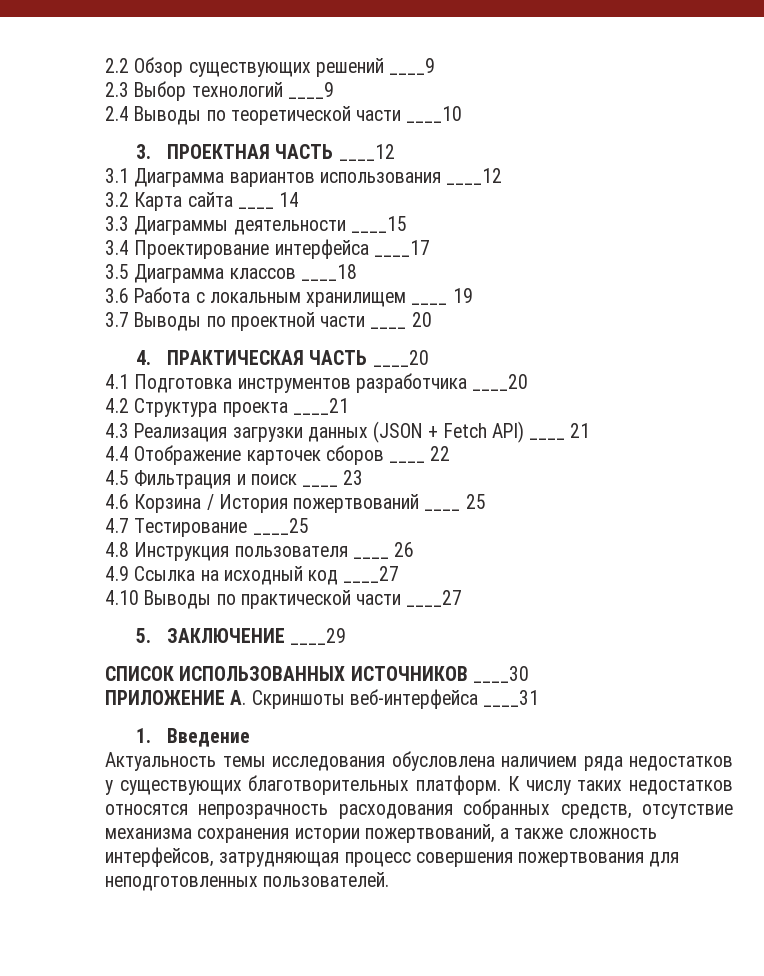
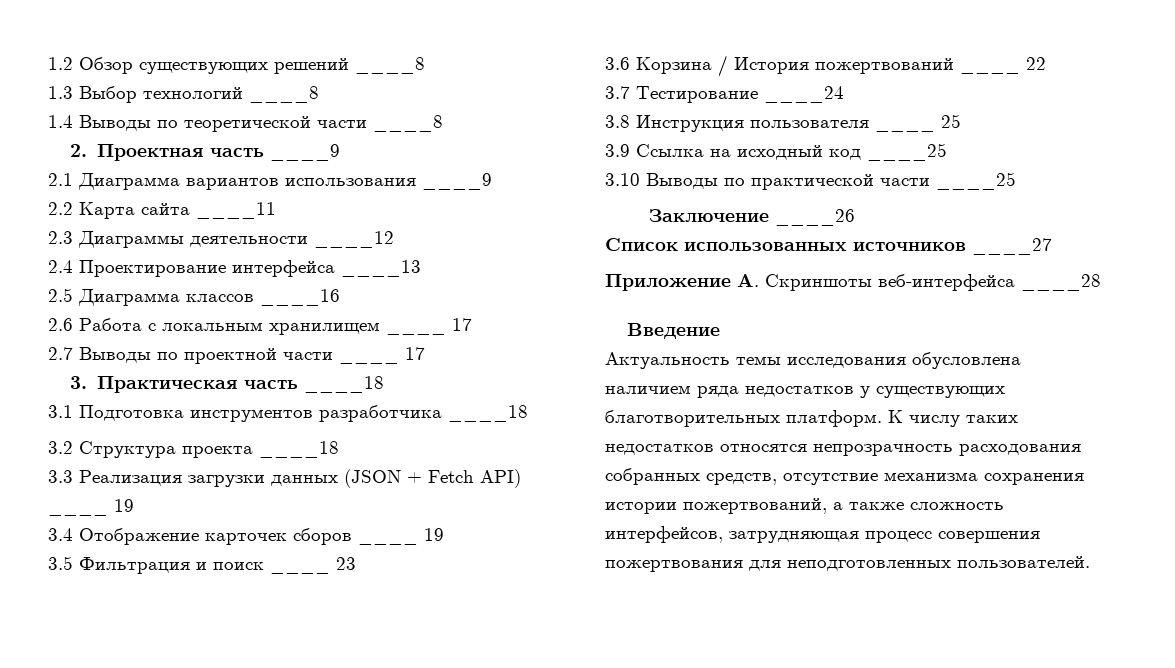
- 2.2 Обзор существующих решений ____9
- 2.3 Выбор технологий ____9
- 2.4 Выводы по теоретической части ____10
- 3. ПРОЕКТНАЯ ЧАСТЬ ____12
- 3.1 Диаграмма вариантов использования ____12
- 3.2 Карта сайта ____ 14
- 3.3 Диаграммы деятельности ____15
- 3.4 Проектирование интерфейса ____17
- 3.5 Диаграмма классов ____18
- 3.6 Работа с локальным хранилищем ____ 19
- 3.7 Выводы по проектной части ____ 20
- 4. ПРАКТИЧЕСКАЯ ЧАСТЬ ____20
- 4.1 Подготовка инструментов разработчика ____20
- 4.2 Структура проекта ____21
- 4.3 Реализация загрузки данных (JSON + Fetch API) ____ 21
- 4.4 Отображение карточек сборов ____ 22
- 4.5 Фильтрация и поиск ____ 23
+ 1.2 Обзор существующих решений ____8
+ 1.3 Выбор технологий ____8
+ 1.4 Выводы по теоретической части ____8
+ 2. Проектная часть ____9
+ 2.1 Диаграмма вариантов использования ____9
+ 2.2 Карта сайта ____11
+ 2.3 Диаграммы деятельности ____12
+ 2.4 Проектирование интерфейса ____13
+ 2.5 Диаграмма классов ____16
+ 2.6 Работа с локальным хранилищем ____ 17
+ 2.7 Выводы по проектной части ____ 17
+ 3. Практическая часть ____18
+ 3.1 Подготовка инструментов разработчика ____18
+ 3.2 Структура проекта ____18
+ 3.3 Реализация загрузки данных (JSON + Fetch API) ____ 19
+ 3.4 Отображение карточек сборов ____ 19
+ 3.5 Фильтрация и поиск ____ 23
- 4.6 Корзина / История пожертвований ____ 25
- 4.7 Тестирование ____25
- 4.8 Инструкция пользователя ____ 26
- 4.9 Ссылка на исходный код ____27
- 4.10 Выводы по практической части ____27
- 5. ЗАКЛЮЧЕНИЕ ____29
- СПИСОК ИСПОЛЬЗОВАННЫХ ИСТОЧНИКОВ ____30
- ПРИЛОЖЕНИЕ А. Скриншоты веб-интерфейса ____31
- 1. Введение
+ 3.6 Корзина / История пожертвований ____ 22
+ 3.7 Тестирование ____24
+ 3.8 Инструкция пользователя ____ 25
+ 3.9 Ссылка на исходный код ____25
+ 3.10 Выводы по практической части ____25
+ Заключение ____26
+ Список использованных источников ____27
+ Приложение А. Скриншоты веб-интерфейса ____28
+ Введение

